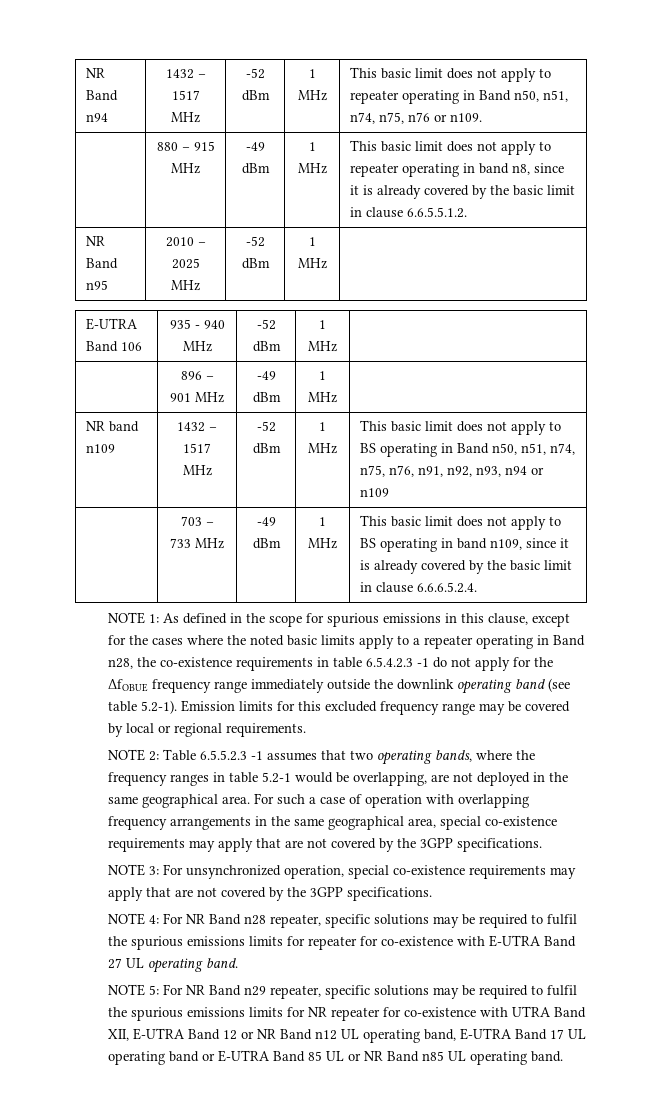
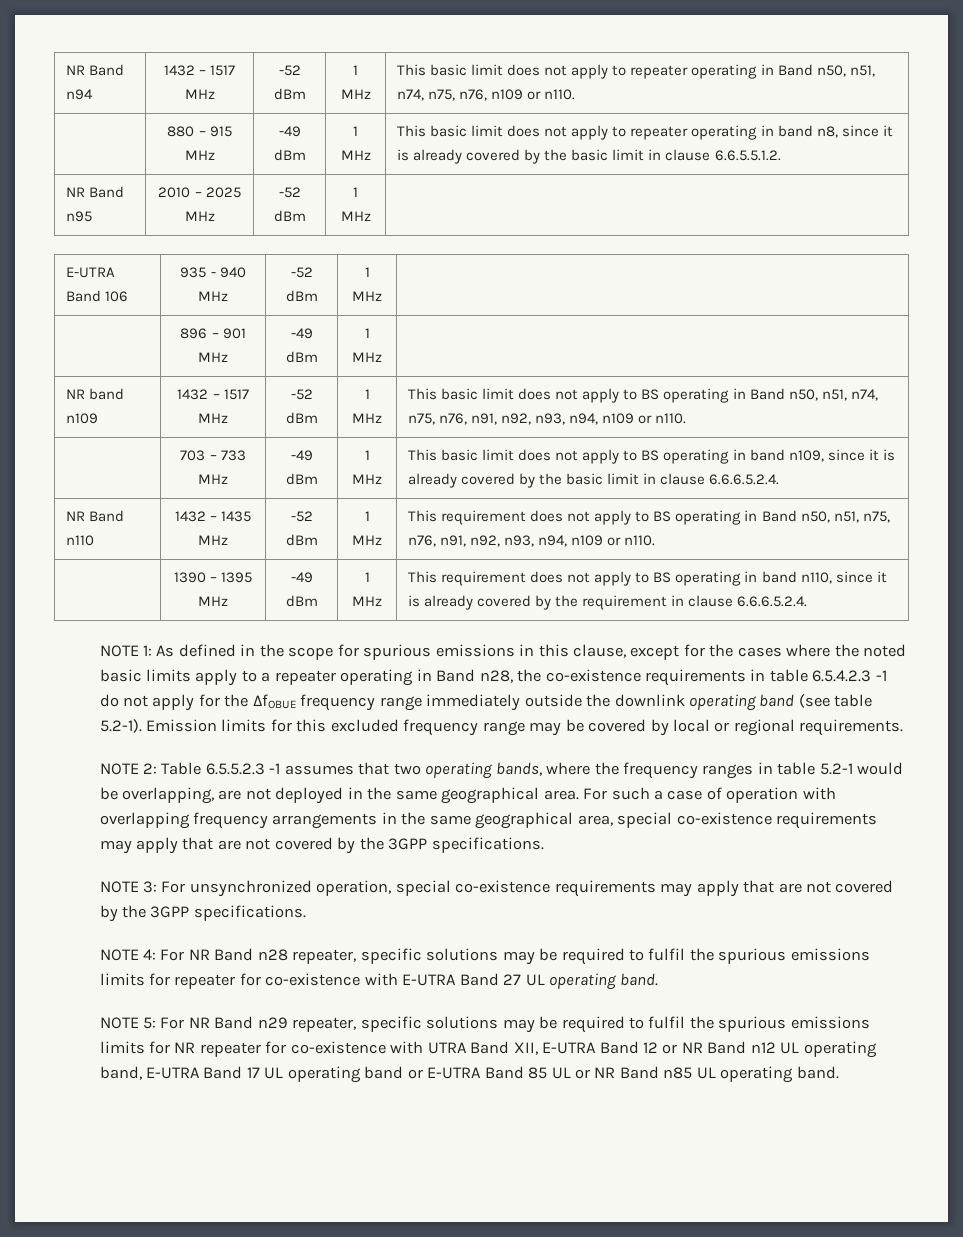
- NR Band n94 | 1432 – 1517 MHz | -52 dBm | 1 MHz | This basic limit does not apply to repeater operating in Band n50, n51, n74, n75, n76 or n109.
+ NR Band n94 | 1432 – 1517 MHz | -52 dBm | 1 MHz | This basic limit does not apply to repeater operating in Band n50, n51, n74, n75, n76, n109 or n110.
- NR band n109 | 1432 – 1517 MHz | -52 dBm | 1 MHz | This basic limit does not apply to BS operating in Band n50, n51, n74, n75, n76, n91, n92, n93, n94 or n109
+ NR band n109 | 1432 – 1517 MHz | -52 dBm | 1 MHz | This basic limit does not apply to BS operating in Band n50, n51, n74, n75, n76, n91, n92, n93, n94, n109 or n110.
+ NR Band n110 | 1432 – 1435 MHz | -52 dBm | 1 MHz | This requirement does not apply to BS operating in Band n50, n51, n75, n76, n91, n92, n93, n94, n109 or n110.
+ | 1390 – 1395 MHz | -49 dBm | 1 MHz | This requirement does not apply to BS operating in band n110, since it is already covered by the requirement in clause 6.6.6.5.2.4.

